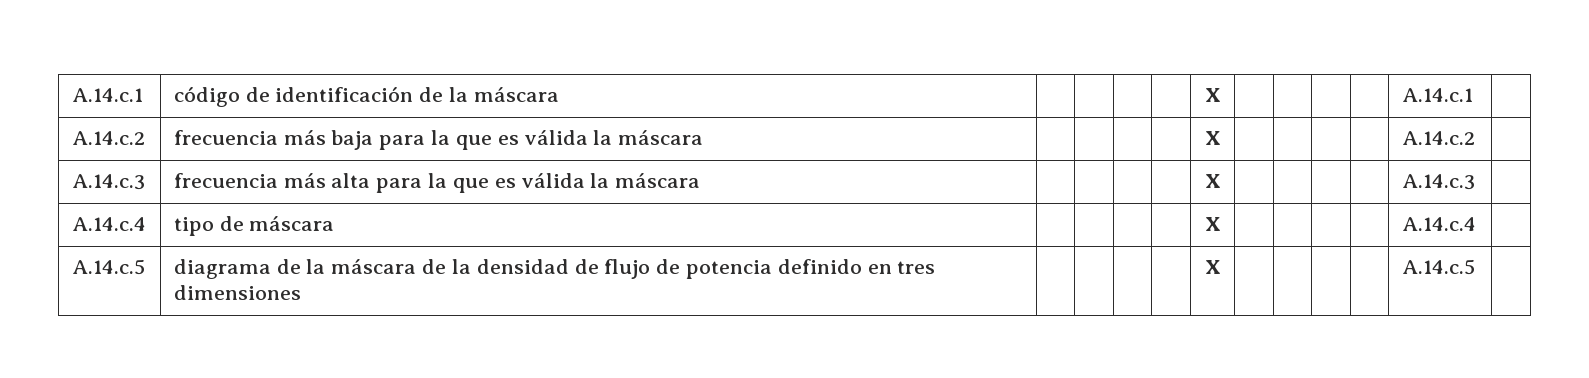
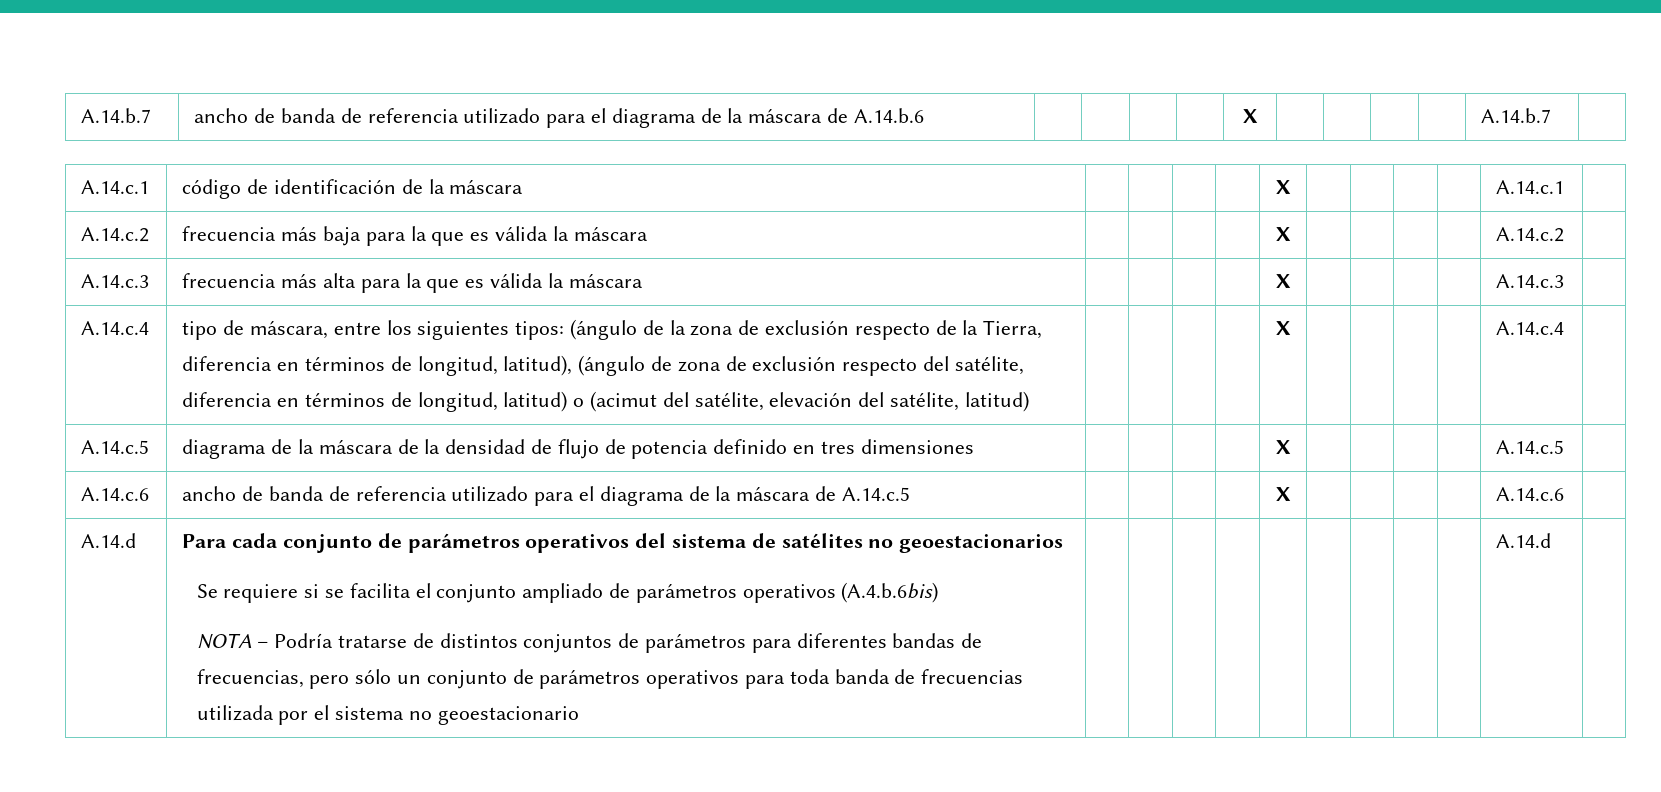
+ A.14.b.7 | ancho de banda de referencia utilizado para el diagrama de la máscara de A.14.b.6 | | | | | X | | | | | A.14.b.7 |
- tipo de máscara
+ tipo de máscara, entre los siguientes tipos: (ángulo de la zona de exclusión respecto de la Tierra, diferencia en términos de longitud, latitud), (ángulo de zona de exclusión respecto del satélite, diferencia en términos de longitud, latitud) o (acimut del satélite, elevación del satélite, latitud)
+ A.14.c.6 | ancho de banda de referencia utilizado para el diagrama de la máscara de A.14.c.5 | | | | | X | | | | | A.14.c.6 |
+ A.14.d | Para cada conjunto de parámetros operativos del sistema de satélites no geoestacionarios
+ Se requiere si se facilita el conjunto ampliado de parámetros operativos (A.4.b.6bis)
+ NOTA – Podría tratarse de distintos conjuntos de parámetros para diferentes bandas de frecuencias, pero sólo un conjunto de parámetros operativos para toda banda de frecuencias utilizada por el sistema no geoestacionario | | | | | | | | | | A.14.d

